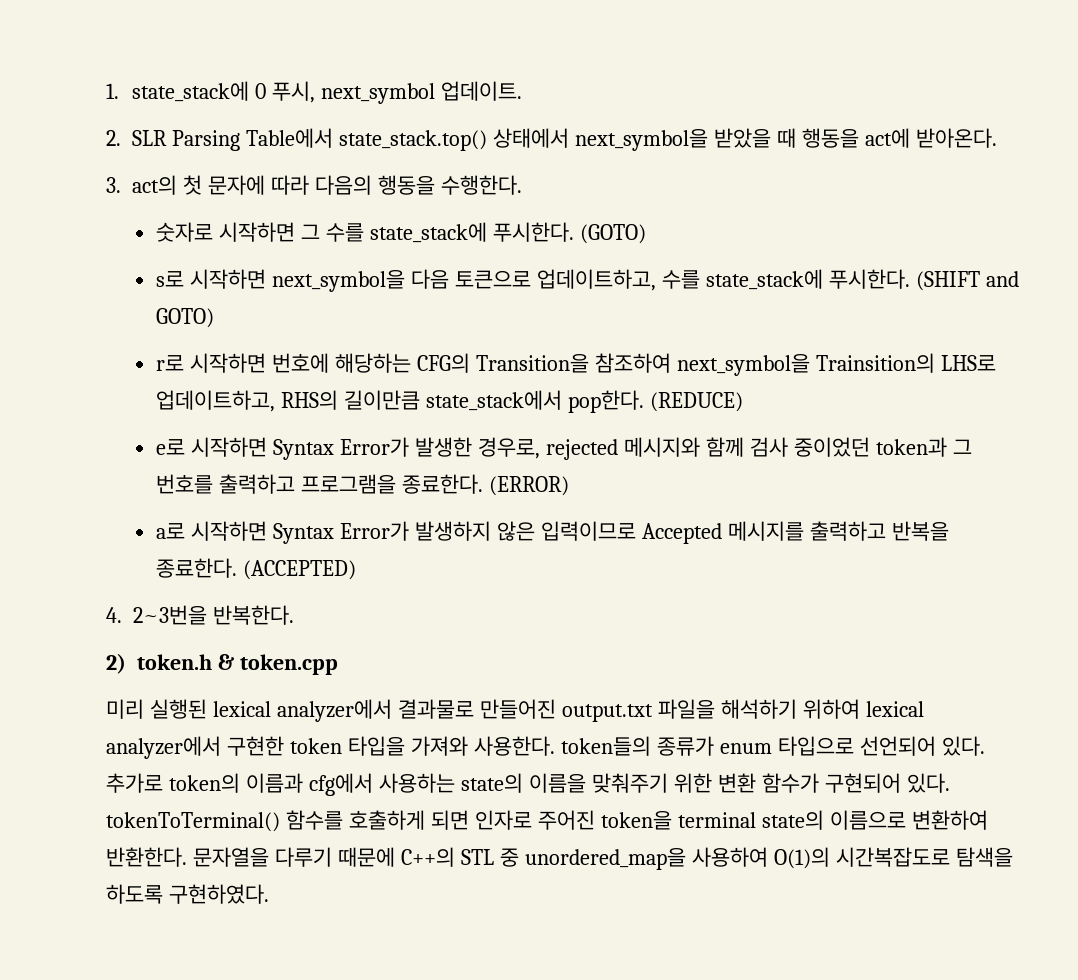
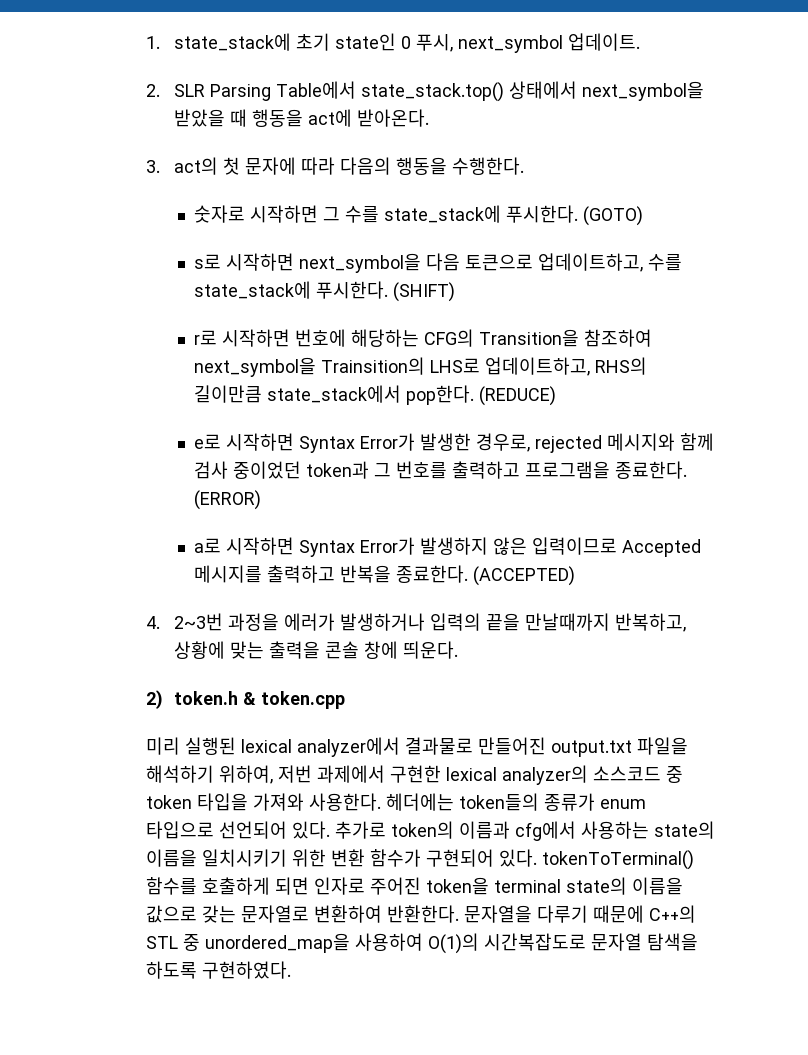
- 1. state_stack에 0 푸시, next_symbol 업데이트.
+ 1. state_stack에 초기 state인 0 푸시, next_symbol 업데이트.
- (SHIFT and GOTO)
+ (SHIFT)
- 4. 2~3번을 반복한다.
+ 4. 2~3번 과정을 에러가 발생하거나 입력의 끝을 만날때까지 반복하고, 상황에 맞는 출력을 콘솔 창에 띄운다.
- 미리 실행된 lexical analyzer에서 결과물로 만들어진 output.txt 파일을 해석하기 위하여 lexical analyzer에서 구현한 token 타입을 가져와 사용한다. token들의 종류가 enum 타입으로 선언되어 있다.
+ 미리 실행된 lexical analyzer에서 결과물로 만들어진 output.txt 파일을 해석하기 위하여, 저번 과제에서 구현한 lexical analyzer의 소스코드 중 token 타입을 가져와 사용한다. 헤더에는 token들의 종류가 enum 타입으로 선언되어 있다.
- 추가로 token의 이름과 cfg에서 사용하는 state의 이름을 맞춰주기 위한 변환 함수가 구현되어 있다. tokenToTerminal() 함수를 호출하게 되면 인자로 주어진 token을 terminal state의 이름으로 변환하여 반환한다.
+ 추가로 token의 이름과 cfg에서 사용하는 state의 이름을 일치시키기 위한 변환 함수가 구현되어 있다. tokenToTerminal() 함수를 호출하게 되면 인자로 주어진 token을 terminal state의 이름을 값으로 갖는 문자열로 변환하여 반환한다.
- 문자열을 다루기 때문에 C++의 STL 중 unordered_map을 사용하여 O(1)의 시간복잡도로 탐색을 하도록 구현하였다.
+ 문자열을 다루기 때문에 C++의 STL 중 unordered_map을 사용하여 O(1)의 시간복잡도로 문자열 탐색을 하도록 구현하였다.

